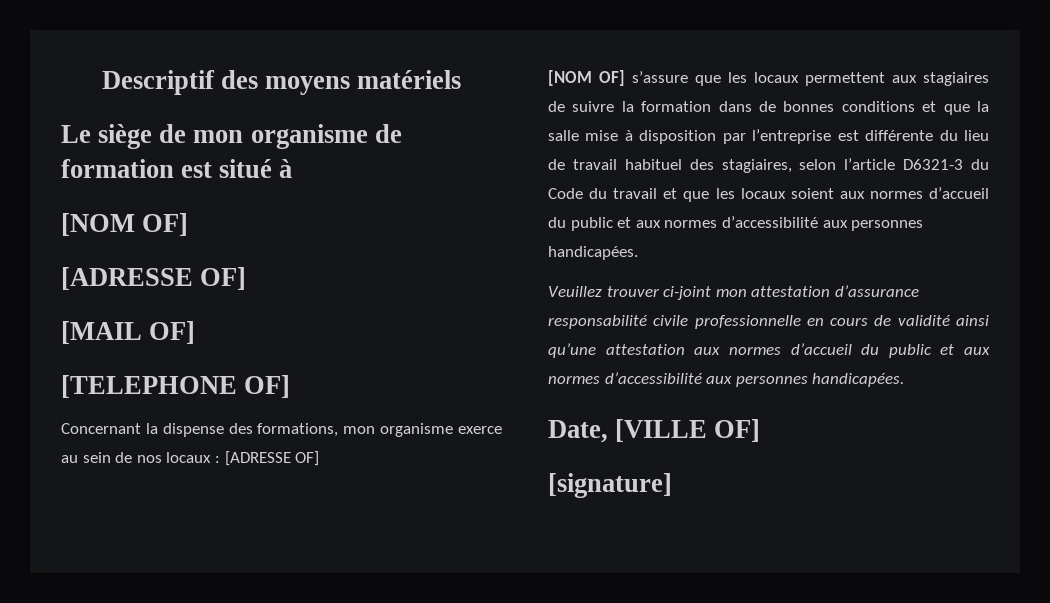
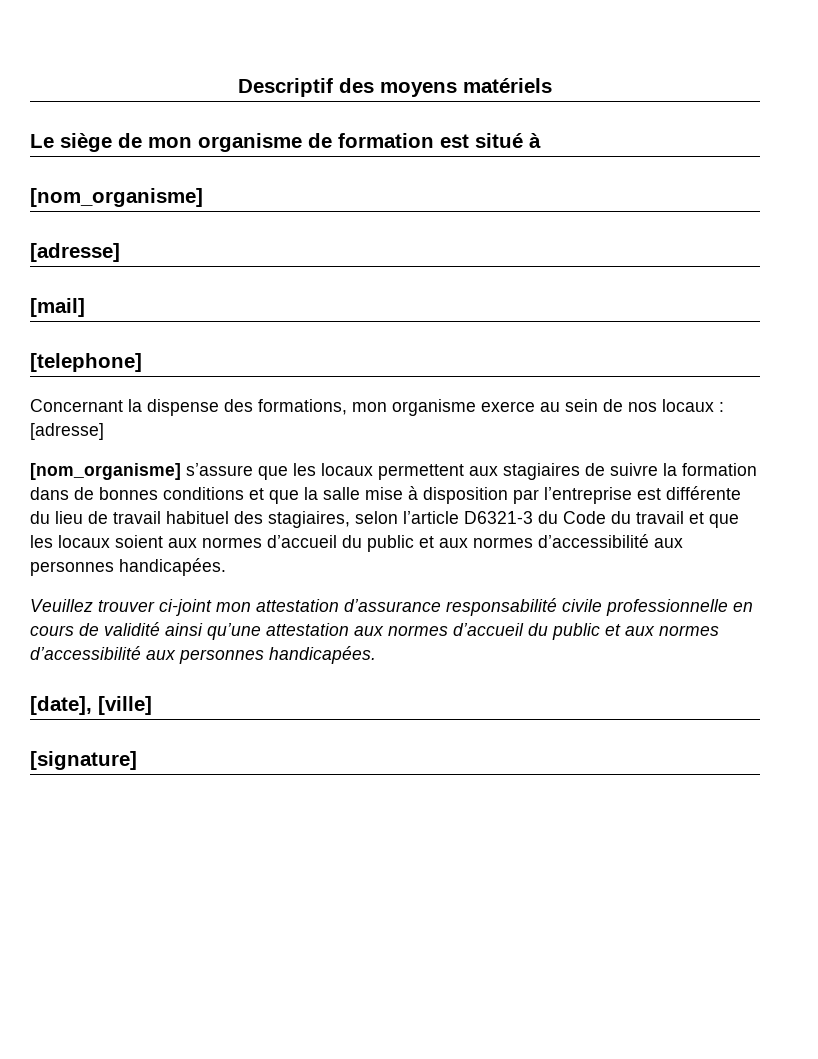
  Le siège de mon organisme de formation est situé à
- [NOM OF]
- [ADRESSE OF]
- [MAIL OF]
- [TELEPHONE OF]
+ [nom_organisme]
+ [adresse]
+ [mail]
+ [telephone]
- Concernant la dispense des formations, mon organisme exerce au sein de nos locaux : [ADRESSE OF]
- [NOM OF] s’assure que les locaux permettent aux stagiaires de suivre la formation dans de bonnes conditions et que la salle mise à disposition par l’entreprise est différente du lieu de travail habituel des stagiaires, selon l’article D6321-3 du Code du travail et que les locaux soient aux normes d’accueil du public et aux normes d’accessibilité aux personnes handicapées.
+ Concernant la dispense des formations, mon organisme exerce au sein de nos locaux : [adresse]
+ [nom_organisme] s’assure que les locaux permettent aux stagiaires de suivre la formation dans de bonnes conditions et que la salle mise à disposition par l’entreprise est différente du lieu de travail habituel des stagiaires, selon l’article D6321-3 du Code du travail et que les locaux soient aux normes d’accueil du public et aux normes d’accessibilité aux personnes handicapées.
- Date, [VILLE OF]
+ [date], [ville]

